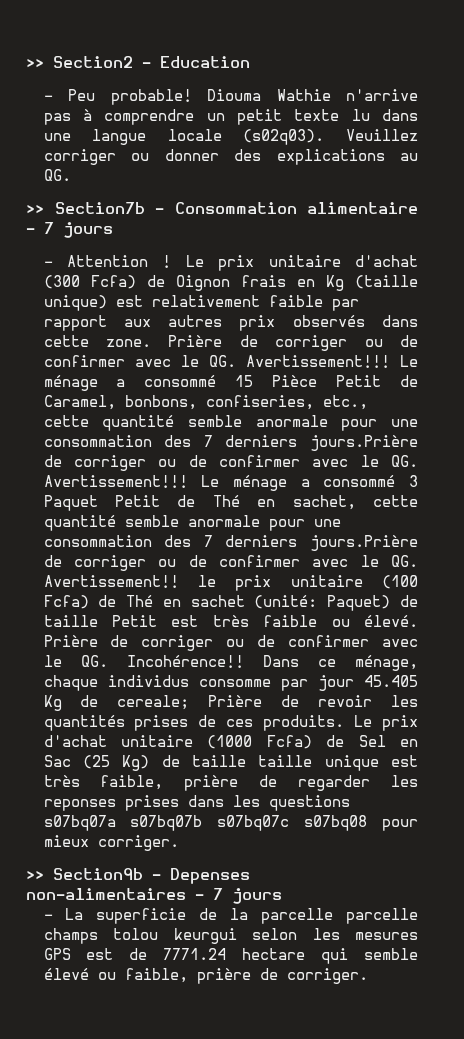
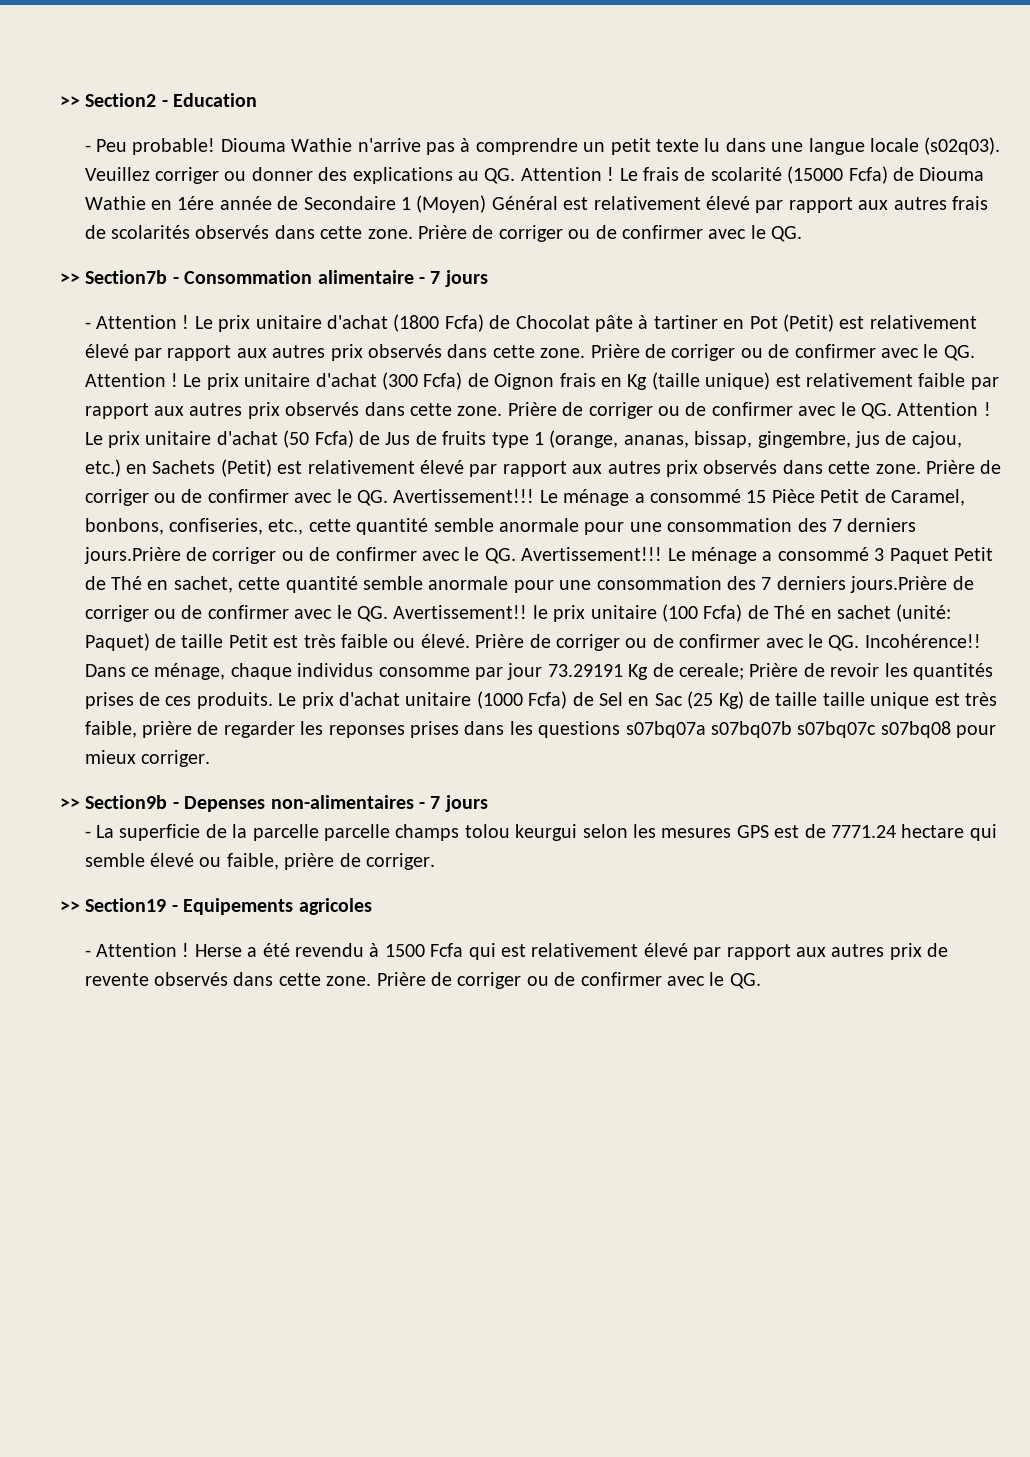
- Veuillez corriger ou donner des explications au QG.
+ Veuillez corriger ou donner des explications au QG. Attention ! Le frais de scolarité (15000 Fcfa) de Diouma Wathie en 1ére année de Secondaire 1 (Moyen) Général est relativement élevé par rapport aux autres frais de scolarités observés dans cette zone. Prière de corriger ou de confirmer avec le QG.
- Le prix unitaire d'achat (300 Fcfa) de Oignon frais en Kg (taille unique) est relativement faible par rapport aux autres prix observés dans cette zone.
+ Le prix unitaire d'achat (1800 Fcfa) de Chocolat pâte à tartiner en Pot (Petit) est relativement élevé par rapport aux autres prix observés dans cette zone. Prière de corriger ou de confirmer avec le QG. Attention ! Le prix unitaire d'achat (300 Fcfa) de Oignon frais en Kg (taille unique) est relativement faible par rapport aux autres prix observés dans cette zone.
- Prière de corriger ou de confirmer avec le QG. Avertissement!!!
+ Prière de corriger ou de confirmer avec le QG. Attention ! Le prix unitaire d'achat (50 Fcfa) de Jus de fruits type 1 (orange, ananas, bissap, gingembre, jus de cajou, etc.) en Sachets (Petit) est relativement élevé par rapport aux autres prix observés dans cette zone. Prière de corriger ou de confirmer avec le QG. Avertissement!!!
- Dans ce ménage, chaque individus consomme par jour 45.405 Kg de cereale; Prière de revoir les quantités prises de ces produits.
+ Dans ce ménage, chaque individus consomme par jour 73.29191 Kg de cereale; Prière de revoir les quantités prises de ces produits.
+ >> Section19 - Equipements agricoles
+ - Attention ! Herse a été revendu à 1500 Fcfa qui est relativement élevé par rapport aux autres prix de revente observés dans cette zone. Prière de corriger ou de confirmer avec le QG.

